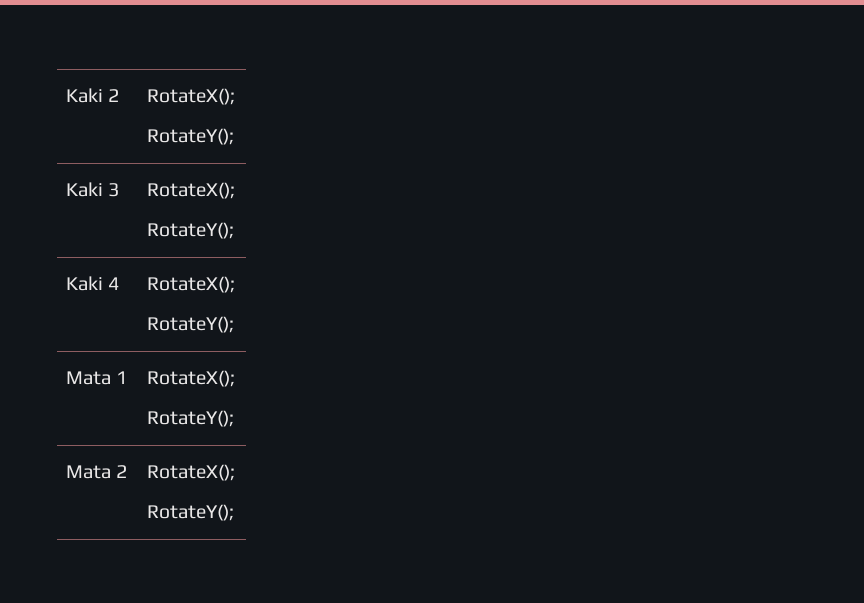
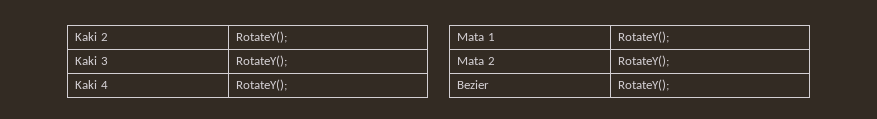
- Kaki 2 | RotateX();
- RotateY();
+ Kaki 2 | RotateY();
- Kaki 3 | RotateX();
- RotateY();
+ Kaki 3 | RotateY();
- Kaki 4 | RotateX();
- RotateY();
+ Kaki 4 | RotateY();
- Mata 1 | RotateX();
- RotateY();
+ Mata 1 | RotateY();
- Mata 2 | RotateX();
- RotateY();
+ Mata 2 | RotateY();
+ Bezier | RotateY();

